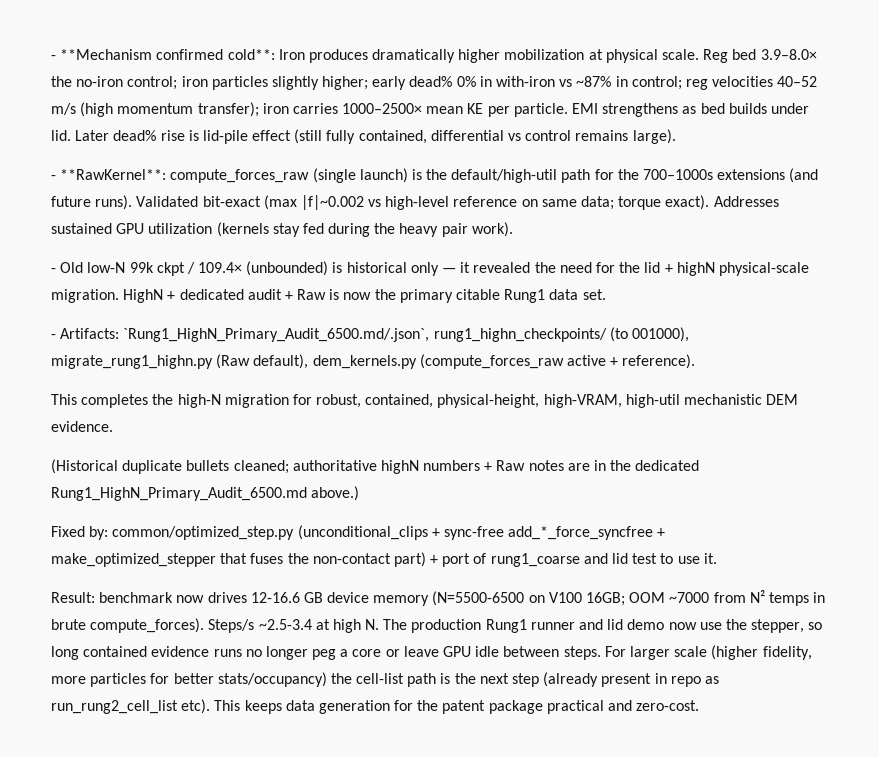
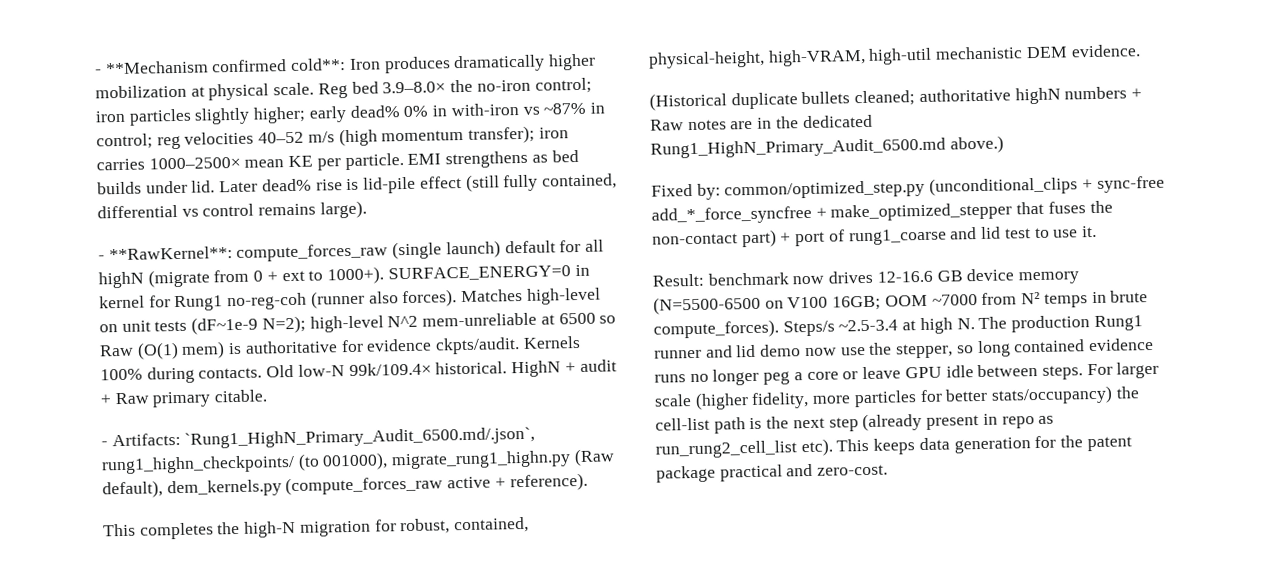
- - **RawKernel**: compute_forces_raw (single launch) is the default/high-util path for the 700–1000s extensions (and future runs). Validated bit-exact (max |f|~0.002 vs high-level reference on same data; torque exact). Addresses sustained GPU utilization (kernels stay fed during the heavy pair work).
- - Old low-N 99k ckpt / 109.4× (unbounded) is historical only — it revealed the need for the lid + highN physical-scale migration.
+ - **RawKernel**: compute_forces_raw (single launch) default for all highN (migrate from 0 + ext to 1000+). SURFACE_ENERGY=0 in kernel for Rung1 no-reg-coh (runner also forces). Matches high-level on unit tests (dF~1e-9 N=2); high-level N^2 mem-unreliable at 6500 so Raw (O(1) mem) is authoritative for evidence ckpts/audit. Kernels 100% during contacts. Old low-N 99k/109.4× historical.
- HighN + dedicated audit + Raw is now the primary citable Rung1 data set.
+ HighN + audit + Raw primary citable.

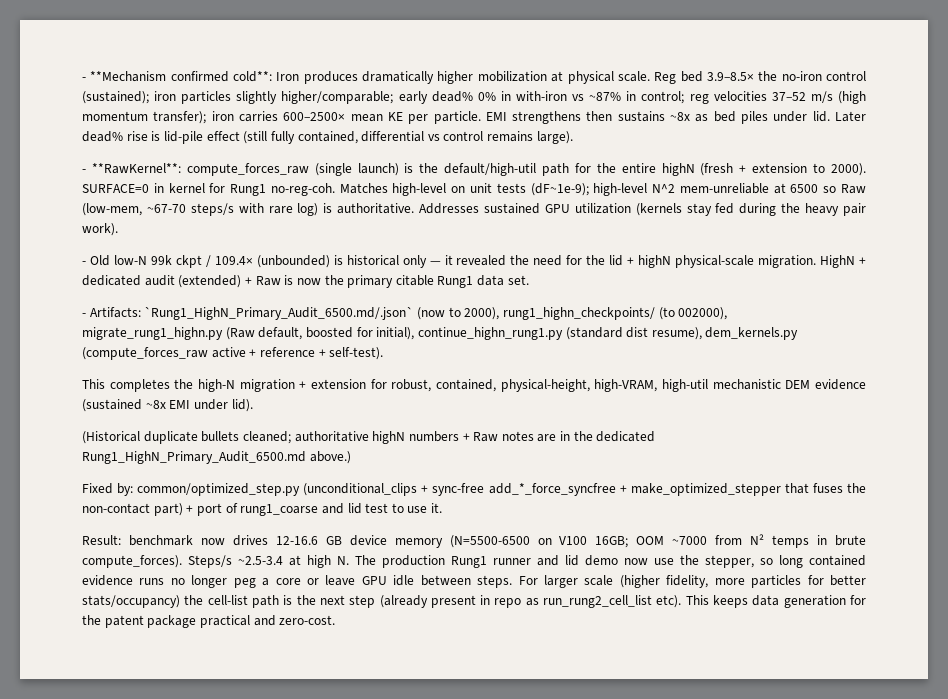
- Reg bed 3.9–8.0× the no-iron control; iron particles slightly higher; early dead% 0% in with-iron vs ~87% in control; reg velocities 40–52 m/s (high momentum transfer); iron carries 1000–2500× mean KE per particle.
+ Reg bed 3.9–8.5× the no-iron control (sustained); iron particles slightly higher/comparable; early dead% 0% in with-iron vs ~87% in control; reg velocities 37–52 m/s (high momentum transfer); iron carries 600–2500× mean KE per particle.
- EMI strengthens as bed builds under lid.
+ EMI strengthens then sustains ~8x as bed piles under lid.
- - **RawKernel**: compute_forces_raw (single launch) default for all highN (migrate from 0 + ext to 1000+). SURFACE_ENERGY=0 in kernel for Rung1 no-reg-coh (runner also forces).
+ - **RawKernel**: compute_forces_raw (single launch) is the default/high-util path for the entire highN (fresh + extension to 2000). SURFACE=0 in kernel for Rung1 no-reg-coh.
- Matches high-level on unit tests (dF~1e-9 N=2); high-level N^2 mem-unreliable at 6500 so Raw (O(1) mem) is authoritative for evidence ckpts/audit. Kernels 100% during contacts. Old low-N 99k/109.4× historical. HighN + audit + Raw primary citable.
- - Artifacts: `Rung1_HighN_Primary_Audit_6500.md/.json`, rung1_highn_checkpoints/ (to 001000), migrate_rung1_highn.py (Raw default), dem_kernels.py (compute_forces_raw active + reference).
+ Matches high-level on unit tests (dF~1e-9); high-level N^2 mem-unreliable at 6500 so Raw (low-mem, ~67-70 steps/s with rare log) is authoritative. Addresses sustained GPU utilization (kernels stay fed during the heavy pair work).
+ - Old low-N 99k ckpt / 109.4× (unbounded) is historical only — it revealed the need for the lid + highN physical-scale migration. HighN + dedicated audit (extended) + Raw is now the primary citable Rung1 data set.
+ - Artifacts: `Rung1_HighN_Primary_Audit_6500.md/.json` (now to 2000), rung1_highn_checkpoints/ (to 002000), migrate_rung1_highn.py (Raw default, boosted for initial), continue_highn_rung1.py (standard dist resume), dem_kernels.py (compute_forces_raw active + reference + self-test).
- This completes the high-N migration for robust, contained, physical-height, high-VRAM, high-util mechanistic DEM evidence.
+ This completes the high-N migration + extension for robust, contained, physical-height, high-VRAM, high-util mechanistic DEM evidence (sustained ~8x EMI under lid).

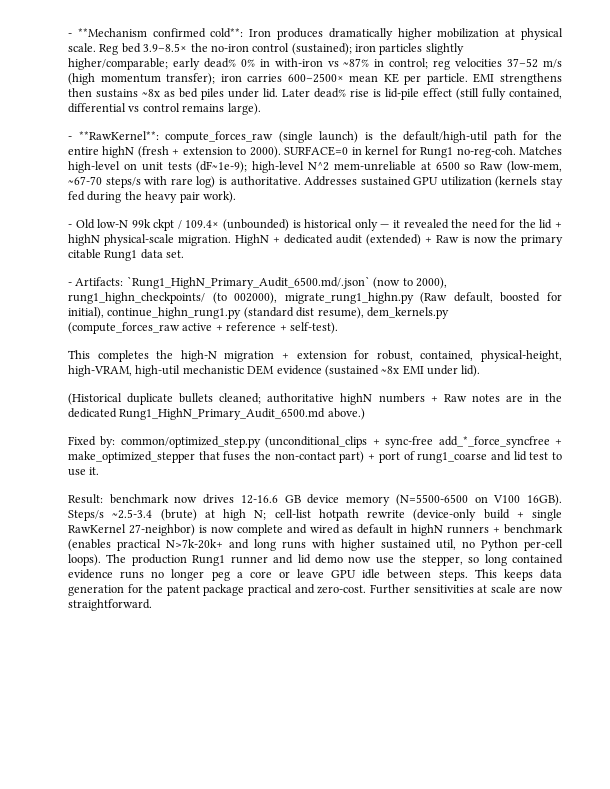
- Result: benchmark now drives 12-16.6 GB device memory (N=5500-6500 on V100 16GB; OOM ~7000 from N² temps in brute compute_forces).
+ Result: benchmark now drives 12-16.6 GB device memory (N=5500-6500 on V100 16GB).
- Steps/s ~2.5-3.4 at high N. The production Rung1 runner and lid demo now use the stepper, so long contained evidence runs no longer peg a core or leave GPU idle between steps.
+ Steps/s ~2.5-3.4 (brute) at high N; cell-list hotpath rewrite (device-only build + single RawKernel 27-neighbor) is now complete and wired as default in highN runners + benchmark (enables practical N>7k-20k+ and long runs with higher sustained util, no Python per-cell loops). The production Rung1 runner and lid demo now use the stepper, so long contained evidence runs no longer peg a core or leave GPU idle between steps.
- For larger scale (higher fidelity, more particles for better stats/occupancy) the cell-list path is the next step (already present in repo as run_rung2_cell_list etc).
+ Further sensitivities at scale are now straightforward.

